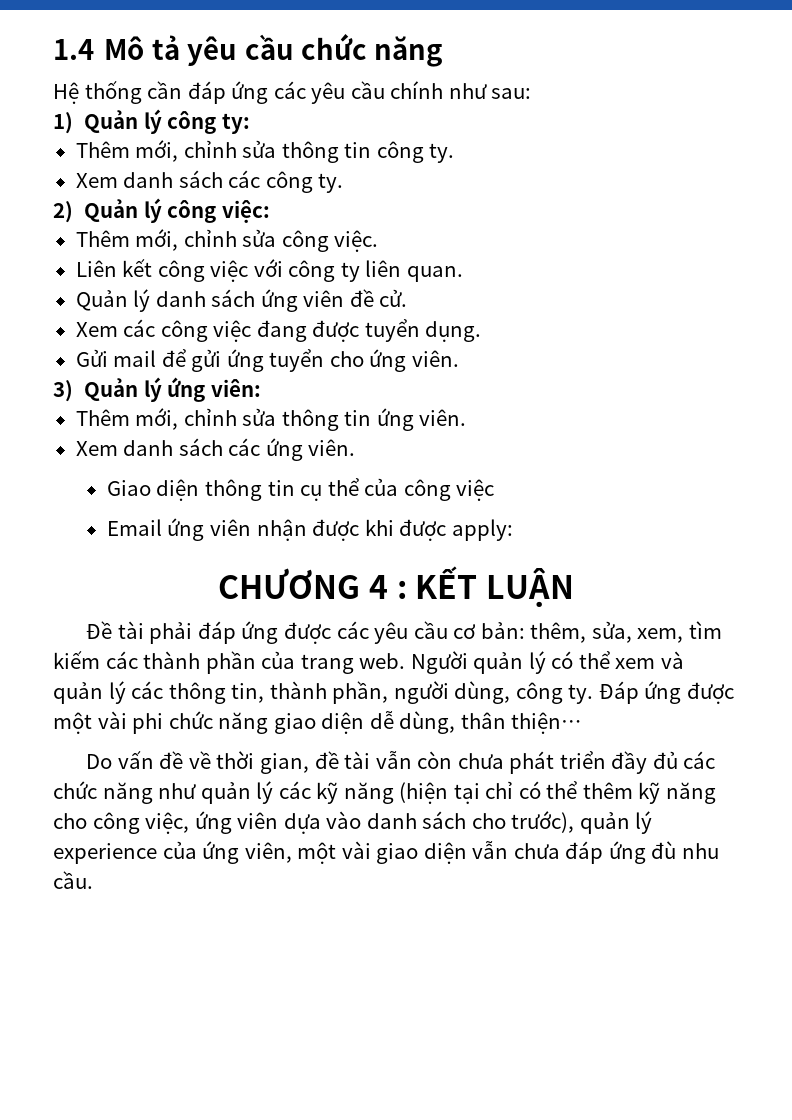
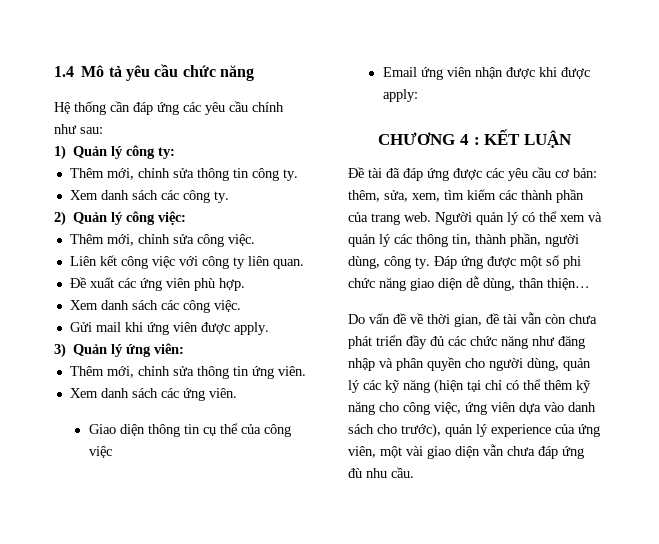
- Quản lý danh sách ứng viên đề cử.
- Xem các công việc đang được tuyển dụng.
- Gửi mail để gửi ứng tuyển cho ứng viên.
+ Đề xuất các ứng viên phù hợp.
+ Xem danh sách các công việc.
+ Gửi mail khi ứng viên được apply.
- Đề tài phải đáp ứng được các yêu cầu cơ bản: thêm, sửa, xem, tìm kiếm các thành phần của trang web.
+ Đề tài đã đáp ứng được các yêu cầu cơ bản: thêm, sửa, xem, tìm kiếm các thành phần của trang web.
- Đáp ứng được một vài phi chức năng giao diện dễ dùng, thân thiện…
+ Đáp ứng được một số phi chức năng giao diện dễ dùng, thân thiện…
- Do vấn đề về thời gian, đề tài vẫn còn chưa phát triển đầy đủ các chức năng như quản lý các kỹ năng (hiện tại chỉ có thể thêm kỹ năng cho công việc, ứng viên dựa vào danh sách cho trước), quản lý experience của ứng viên, một vài giao diện vẫn chưa đáp ứng đù nhu cầu.
+ Do vấn đề về thời gian, đề tài vẫn còn chưa phát triển đầy đủ các chức năng như đăng nhập và phân quyền cho người dùng, quản lý các kỹ năng (hiện tại chỉ có thể thêm kỹ năng cho công việc, ứng viên dựa vào danh sách cho trước), quản lý experience của ứng viên, một vài giao diện vẫn chưa đáp ứng đù nhu cầu.

